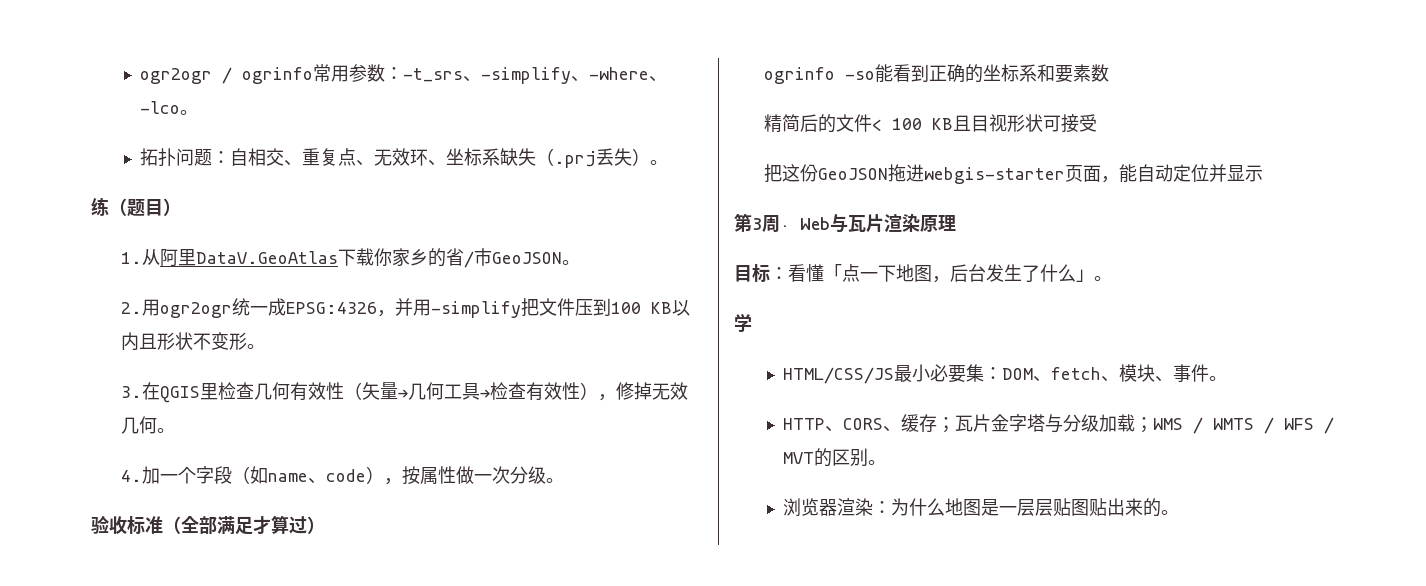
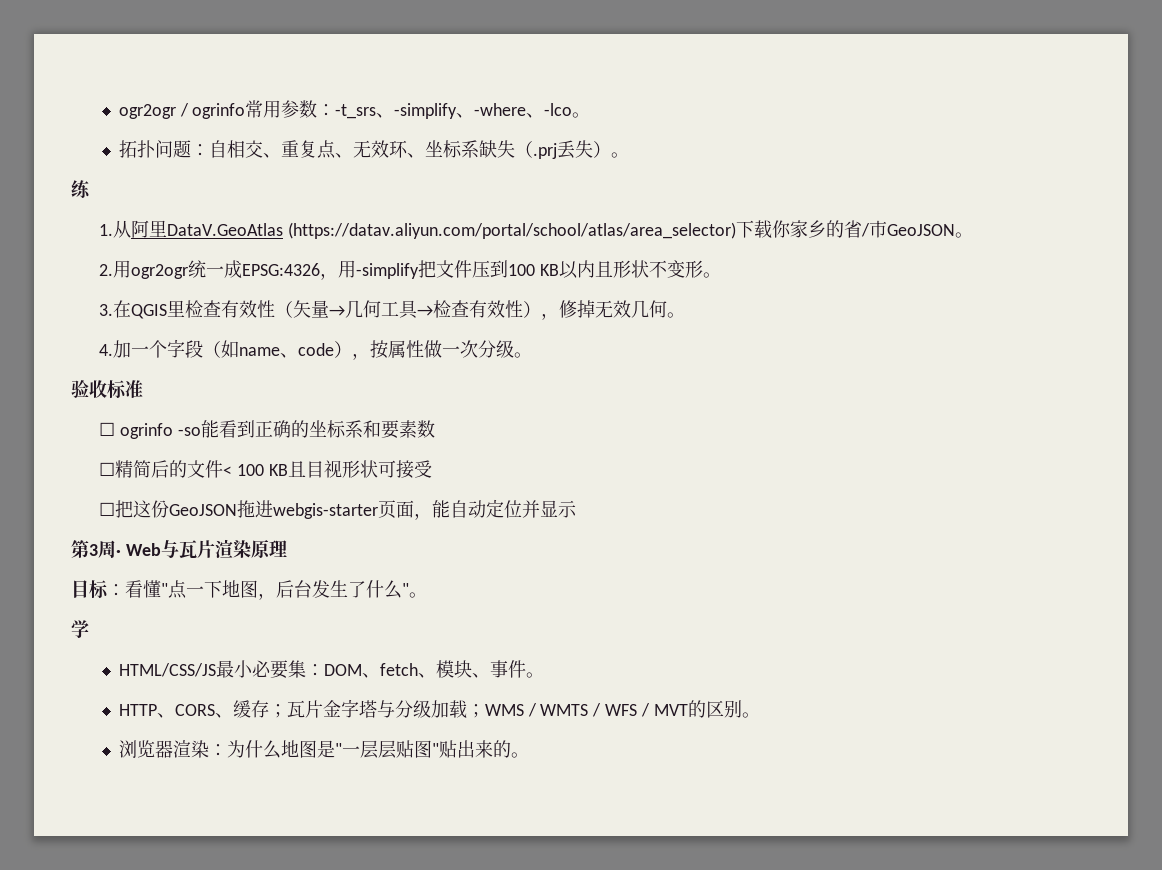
- 练（题目）
+ 练
- 1.从阿里DataV.GeoAtlas下载你家乡的省/市GeoJSON。
+ 1.从阿里DataV.GeoAtlas (https://datav.aliyun.com/portal/school/atlas/area_selector)下载你家乡的省/市GeoJSON。
- 2.用ogr2ogr统一成EPSG:4326，并用-simplify把文件压到100 KB以内且形状不变形。
+ 2.用ogr2ogr统一成EPSG:4326，用-simplify把文件压到100 KB以内且形状不变形。
- 3.在QGIS里检查几何有效性（矢量→几何工具→检查有效性），修掉无效几何。
+ 3.在QGIS里检查有效性（矢量→几何工具→检查有效性），修掉无效几何。
- 验收标准（全部满足才算过）
- ogrinfo -so能看到正确的坐标系和要素数
+ 验收标准
+ ☐ ogrinfo -so能看到正确的坐标系和要素数
- 精简后的文件< 100 KB且目视形状可接受
+ ☐精简后的文件< 100 KB且目视形状可接受
- 把这份GeoJSON拖进webgis-starter页面，能自动定位并显示
+ ☐把这份GeoJSON拖进webgis-starter页面，能自动定位并显示
- 目标：看懂「点一下地图，后台发生了什么」。
+ 目标：看懂"点一下地图，后台发生了什么"。
- 浏览器渲染：为什么地图是一层层贴图贴出来的。
+ 浏览器渲染：为什么地图是"一层层贴图"贴出来的。

